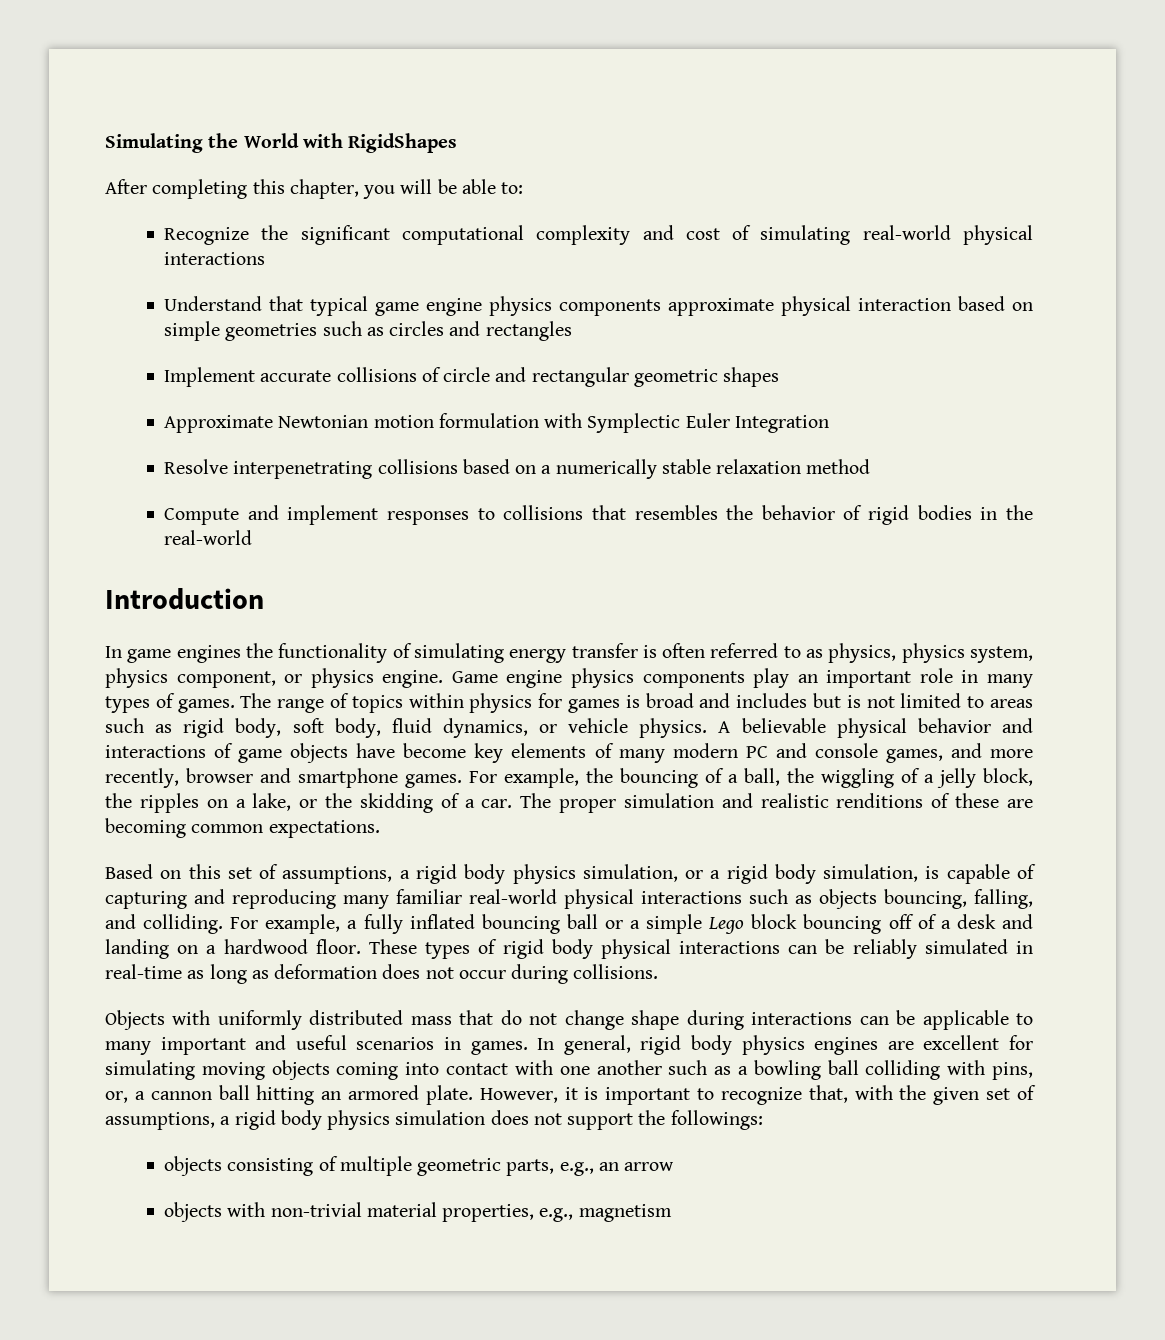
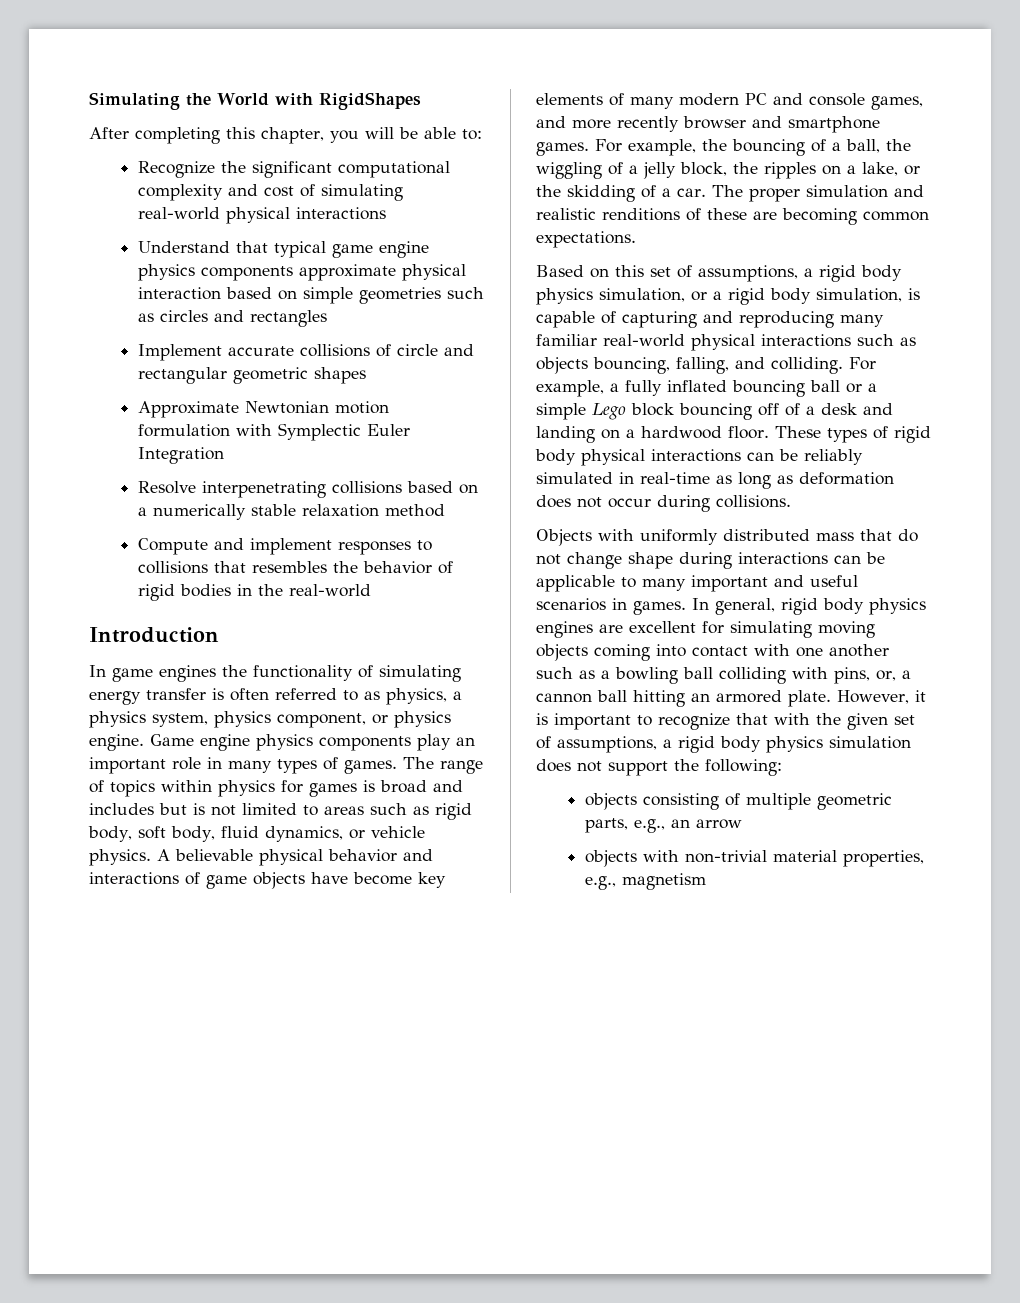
- In game engines the functionality of simulating energy transfer is often referred to as physics, physics system, physics component, or physics engine.
+ In game engines the functionality of simulating energy transfer is often referred to as physics, a physics system, physics component, or physics engine.
- A believable physical behavior and interactions of game objects have become key elements of many modern PC and console games, and more recently, browser and smartphone games.
+ A believable physical behavior and interactions of game objects have become key elements of many modern PC and console games, and more recently browser and smartphone games.
- However, it is important to recognize that, with the given set of assumptions, a rigid body physics simulation does not support the followings:
+ However, it is important to recognize that with the given set of assumptions, a rigid body physics simulation does not support the following:

